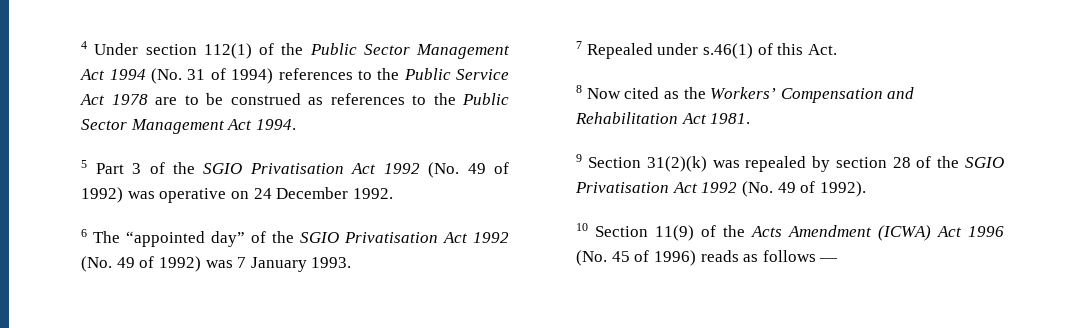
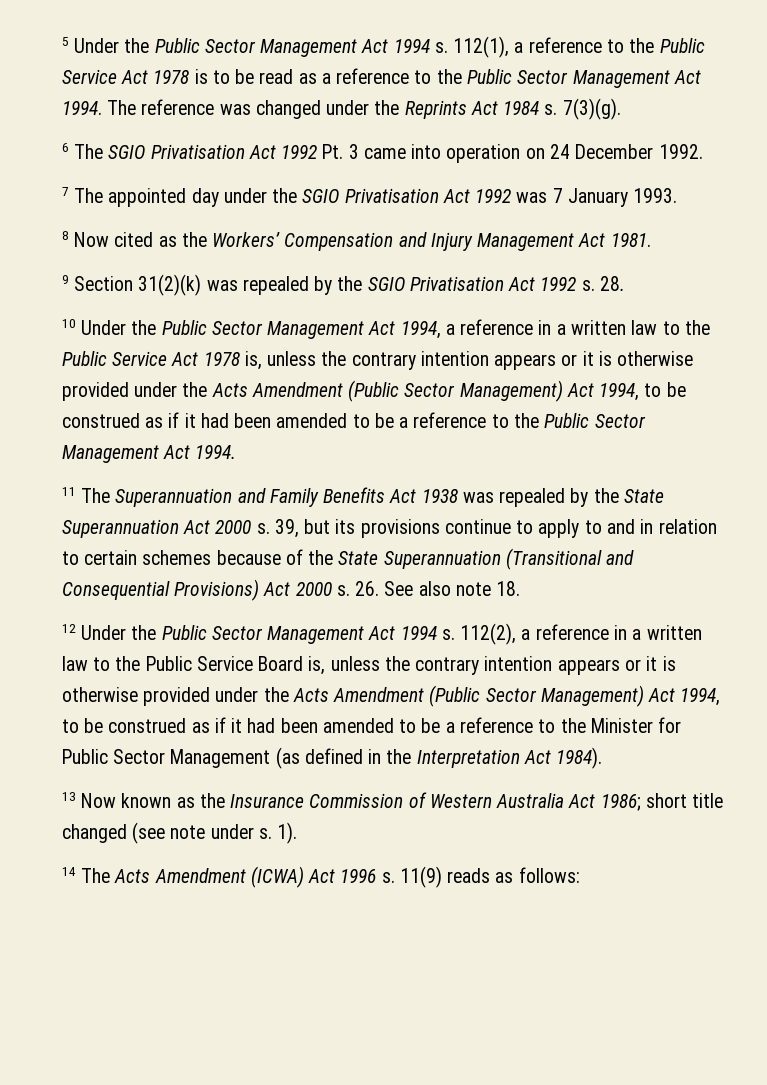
- 4 Under section 112(1) of the Public Sector Management Act 1994 (No. 31 of 1994) references to the Public Service Act 1978 are to be construed as references to the Public Sector Management Act 1994.
- 5 Part 3 of the SGIO Privatisation Act 1992 (No. 49 of 1992) was operative on 24 December 1992.
- 6 The “appointed day” of the SGIO Privatisation Act 1992 (No. 49 of 1992) was 7 January 1993.
- 7 Repealed under s.46(1) of this Act.
+ 5 Under the Public Sector Management Act 1994 s. 112(1), a reference to the Public Service Act 1978 is to be read as a reference to the Public Sector Management Act 1994. The reference was changed under the Reprints Act 1984 s. 7(3)(g).
+ 6 The SGIO Privatisation Act 1992 Pt. 3 came into operation on 24 December 1992.
+ 7 The appointed day under the SGIO Privatisation Act 1992 was 7 January 1993.
- 8 Now cited as the Workers’ Compensation and Rehabilitation Act 1981.
+ 8 Now cited as the Workers’ Compensation and Injury Management Act 1981.
- 9 Section 31(2)(k) was repealed by section 28 of the SGIO Privatisation Act 1992 (No. 49 of 1992).
- 10 Section 11(9) of the Acts Amendment (ICWA) Act 1996 (No. 45 of 1996) reads as follows —
+ 9 Section 31(2)(k) was repealed by the SGIO Privatisation Act 1992 s. 28.
+ 10 Under the Public Sector Management Act 1994, a reference in a written law to the Public Service Act 1978 is, unless the contrary intention appears or it is otherwise provided under the Acts Amendment (Public Sector Management) Act 1994, to be construed as if it had been amended to be a reference to the Public Sector Management Act 1994.
+ 11 The Superannuation and Family Benefits Act 1938 was repealed by the State Superannuation Act 2000 s. 39, but its provisions continue to apply to and in relation to certain schemes because of the State Superannuation (Transitional and Consequential Provisions) Act 2000 s. 26. See also note 18.
+ 12 Under the Public Sector Management Act 1994 s. 112(2), a reference in a written law to the Public Service Board is, unless the contrary intention appears or it is otherwise provided under the Acts Amendment (Public Sector Management) Act 1994, to be construed as if it had been amended to be a reference to the Minister for Public Sector Management (as defined in the Interpretation Act 1984).
+ 13 Now known as the Insurance Commission of Western Australia Act 1986; short title changed (see note under s. 1).
+ 14 The Acts Amendment (ICWA) Act 1996 s. 11(9) reads as follows:

